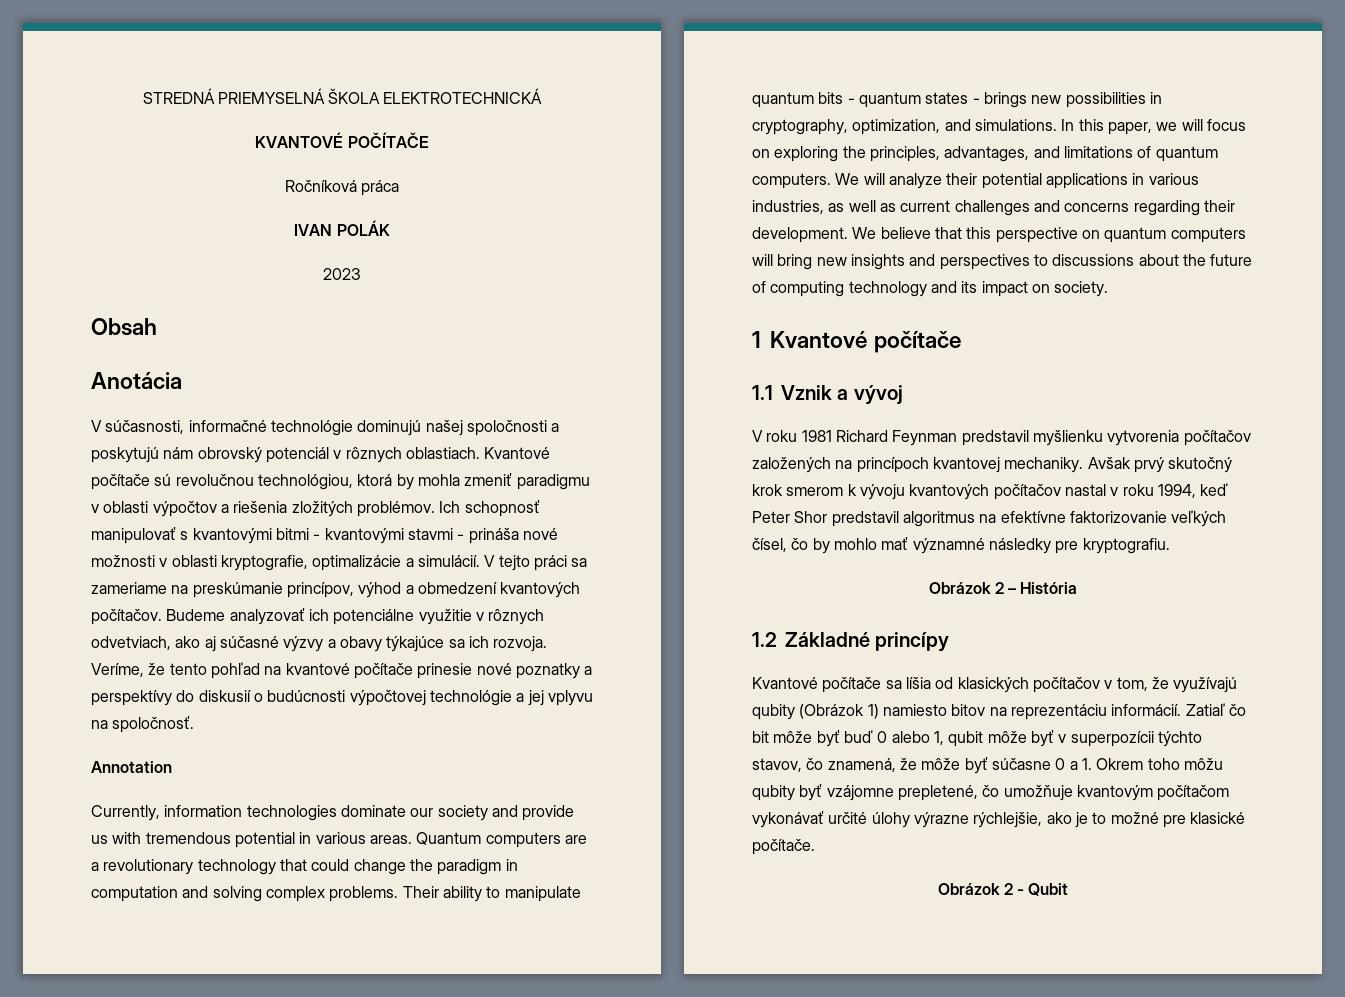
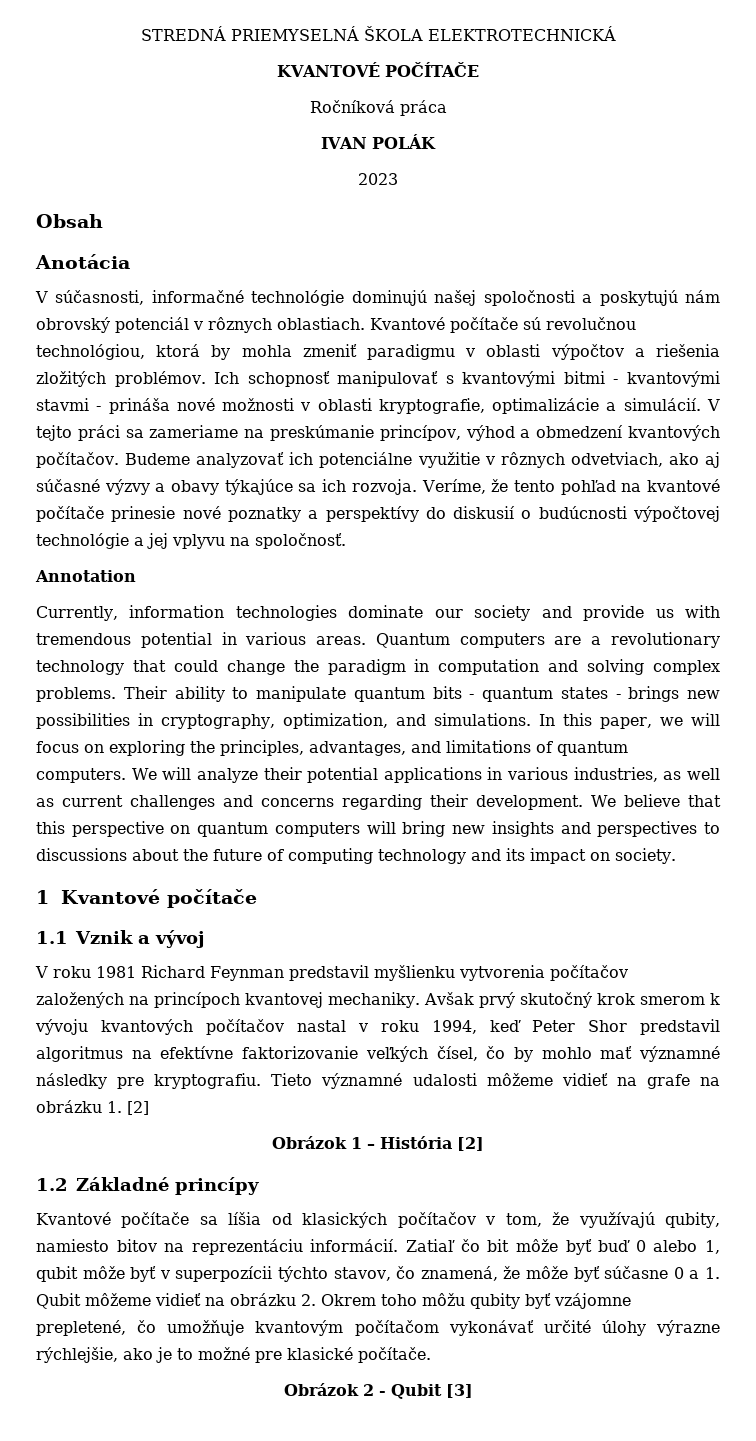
- Avšak prvý skutočný krok smerom k vývoju kvantových počítačov nastal v roku 1994, keď Peter Shor predstavil algoritmus na efektívne faktorizovanie veľkých čísel, čo by mohlo mať významné následky pre kryptografiu.
- Obrázok 2 – História
+ Avšak prvý skutočný krok smerom k vývoju kvantových počítačov nastal v roku 1994, keď Peter Shor predstavil algoritmus na efektívne faktorizovanie veľkých čísel, čo by mohlo mať významné následky pre kryptografiu. Tieto významné udalosti môžeme vidieť na grafe na obrázku 1. [2]
+ Obrázok 1 – História [2]
- Kvantové počítače sa líšia od klasických počítačov v tom, že využívajú qubity (Obrázok 1) namiesto bitov na reprezentáciu informácií.
+ Kvantové počítače sa líšia od klasických počítačov v tom, že využívajú qubity, namiesto bitov na reprezentáciu informácií.
- Zatiaľ čo bit môže byť buď 0 alebo 1, qubit môže byť v superpozícii týchto stavov, čo znamená, že môže byť súčasne 0 a 1. Okrem toho môžu qubity byť vzájomne prepletené, čo umožňuje kvantovým počítačom vykonávať určité úlohy výrazne rýchlejšie, ako je to možné pre klasické počítače.
+ Zatiaľ čo bit môže byť buď 0 alebo 1, qubit môže byť v superpozícii týchto stavov, čo znamená, že môže byť súčasne 0 a 1. Qubit môžeme vidieť na obrázku 2. Okrem toho môžu qubity byť vzájomne prepletené, čo umožňuje kvantovým počítačom vykonávať určité úlohy výrazne rýchlejšie, ako je to možné pre klasické počítače.
- Obrázok 2 - Qubit
+ Obrázok 2 - Qubit [3]

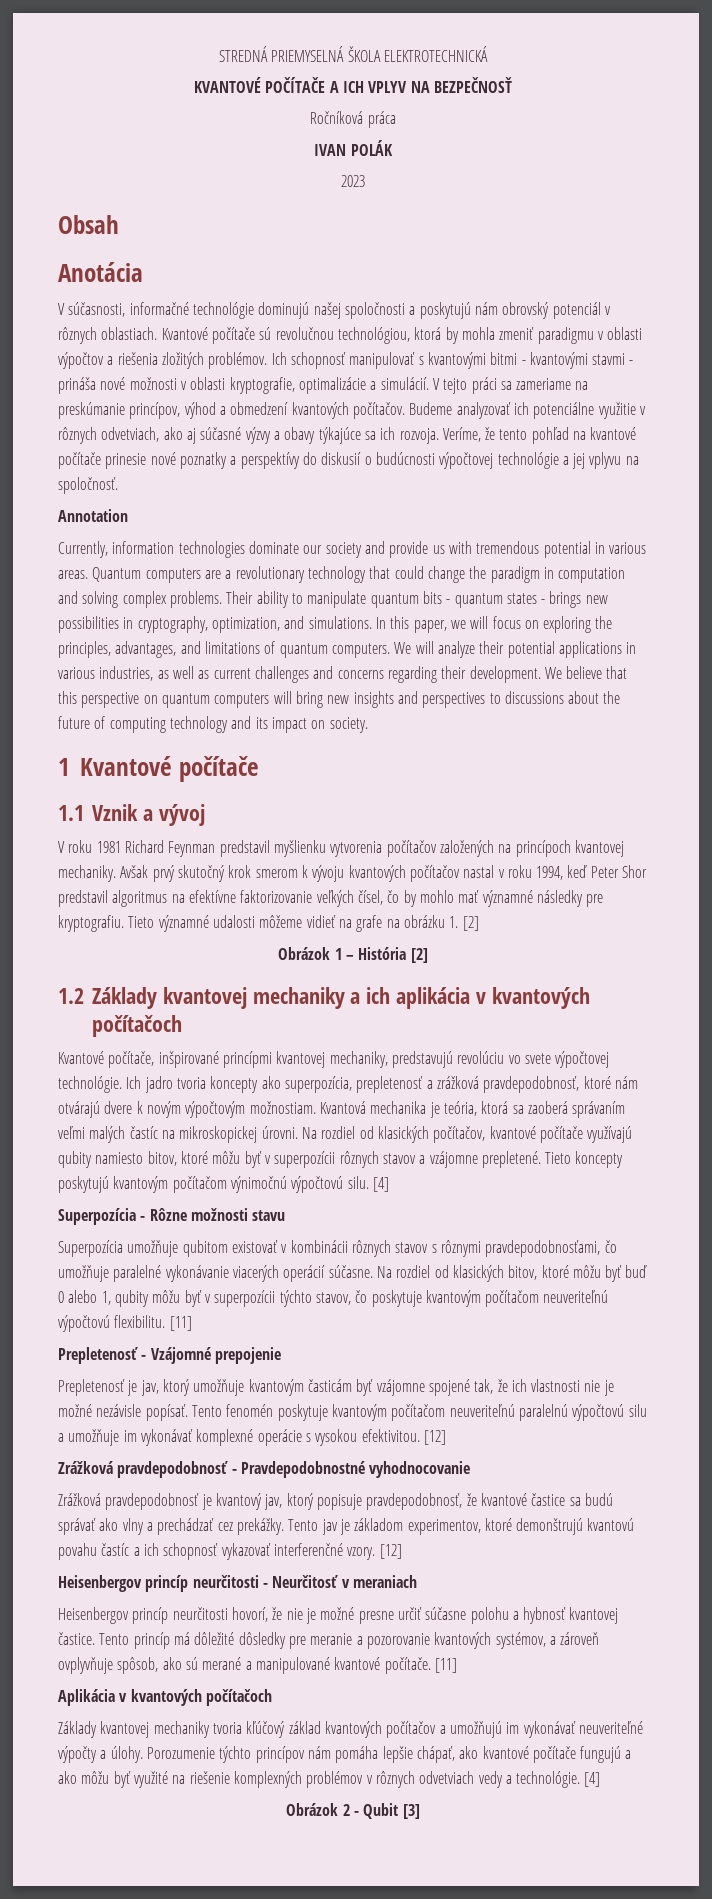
- KVANTOVÉ POČÍTAČE
+ KVANTOVÉ POČÍTAČE A ICH VPLYV NA BEZPEČNOSŤ
- 1.2 Základné princípy
- Kvantové počítače sa líšia od klasických počítačov v tom, že využívajú qubity, namiesto bitov na reprezentáciu informácií. Zatiaľ čo bit môže byť buď 0 alebo 1, qubit môže byť v superpozícii týchto stavov, čo znamená, že môže byť súčasne 0 a 1. Qubit môžeme vidieť na obrázku 2. Okrem toho môžu qubity byť vzájomne prepletené, čo umožňuje kvantovým počítačom vykonávať určité úlohy výrazne rýchlejšie, ako je to možné pre klasické počítače.
+ 1.2 Základy kvantovej mechaniky a ich aplikácia v kvantových počítačoch
+ Kvantové počítače, inšpirované princípmi kvantovej mechaniky, predstavujú revolúciu vo svete výpočtovej technológie. Ich jadro tvoria koncepty ako superpozícia, prepletenosť a zrážková pravdepodobnosť, ktoré nám otvárajú dvere k novým výpočtovým možnostiam. Kvantová mechanika je teória, ktorá sa zaoberá správaním veľmi malých častíc na mikroskopickej úrovni. Na rozdiel od klasických počítačov, kvantové počítače využívajú qubity namiesto bitov, ktoré môžu byť v superpozícii rôznych stavov a vzájomne prepletené. Tieto koncepty poskytujú kvantovým počítačom výnimočnú výpočtovú silu. [4]
+ Superpozícia - Rôzne možnosti stavu
+ Superpozícia umožňuje qubitom existovať v kombinácii rôznych stavov s rôznymi pravdepodobnosťami, čo umožňuje paralelné vykonávanie viacerých operácií súčasne. Na rozdiel od klasických bitov, ktoré môžu byť buď 0 alebo 1, qubity môžu byť v superpozícii týchto stavov, čo poskytuje kvantovým počítačom neuveriteľnú výpočtovú flexibilitu. [11]
+ Prepletenosť - Vzájomné prepojenie
+ Prepletenosť je jav, ktorý umožňuje kvantovým časticám byť vzájomne spojené tak, že ich vlastnosti nie je možné nezávisle popísať. Tento fenomén poskytuje kvantovým počítačom neuveriteľnú paralelnú výpočtovú silu a umožňuje im vykonávať komplexné operácie s vysokou efektivitou. [12]
+ Zrážková pravdepodobnosť - Pravdepodobnostné vyhodnocovanie
+ Zrážková pravdepodobnosť je kvantový jav, ktorý popisuje pravdepodobnosť, že kvantové častice sa budú správať ako vlny a prechádzať cez prekážky. Tento jav je základom experimentov, ktoré demonštrujú kvantovú povahu častíc a ich schopnosť vykazovať interferenčné vzory. [12]
+ Heisenbergov princíp neurčitosti - Neurčitosť v meraniach
+ Heisenbergov princíp neurčitosti hovorí, že nie je možné presne určiť súčasne polohu a hybnosť kvantovej častice. Tento princíp má dôležité dôsledky pre meranie a pozorovanie kvantových systémov, a zároveň ovplyvňuje spôsob, ako sú merané a manipulované kvantové počítače. [11]
+ Aplikácia v kvantových počítačoch
+ Základy kvantovej mechaniky tvoria kľúčový základ kvantových počítačov a umožňujú im vykonávať neuveriteľné výpočty a úlohy. Porozumenie týchto princípov nám pomáha lepšie chápať, ako kvantové počítače fungujú a ako môžu byť využité na riešenie komplexných problémov v rôznych odvetviach vedy a technológie. [4]

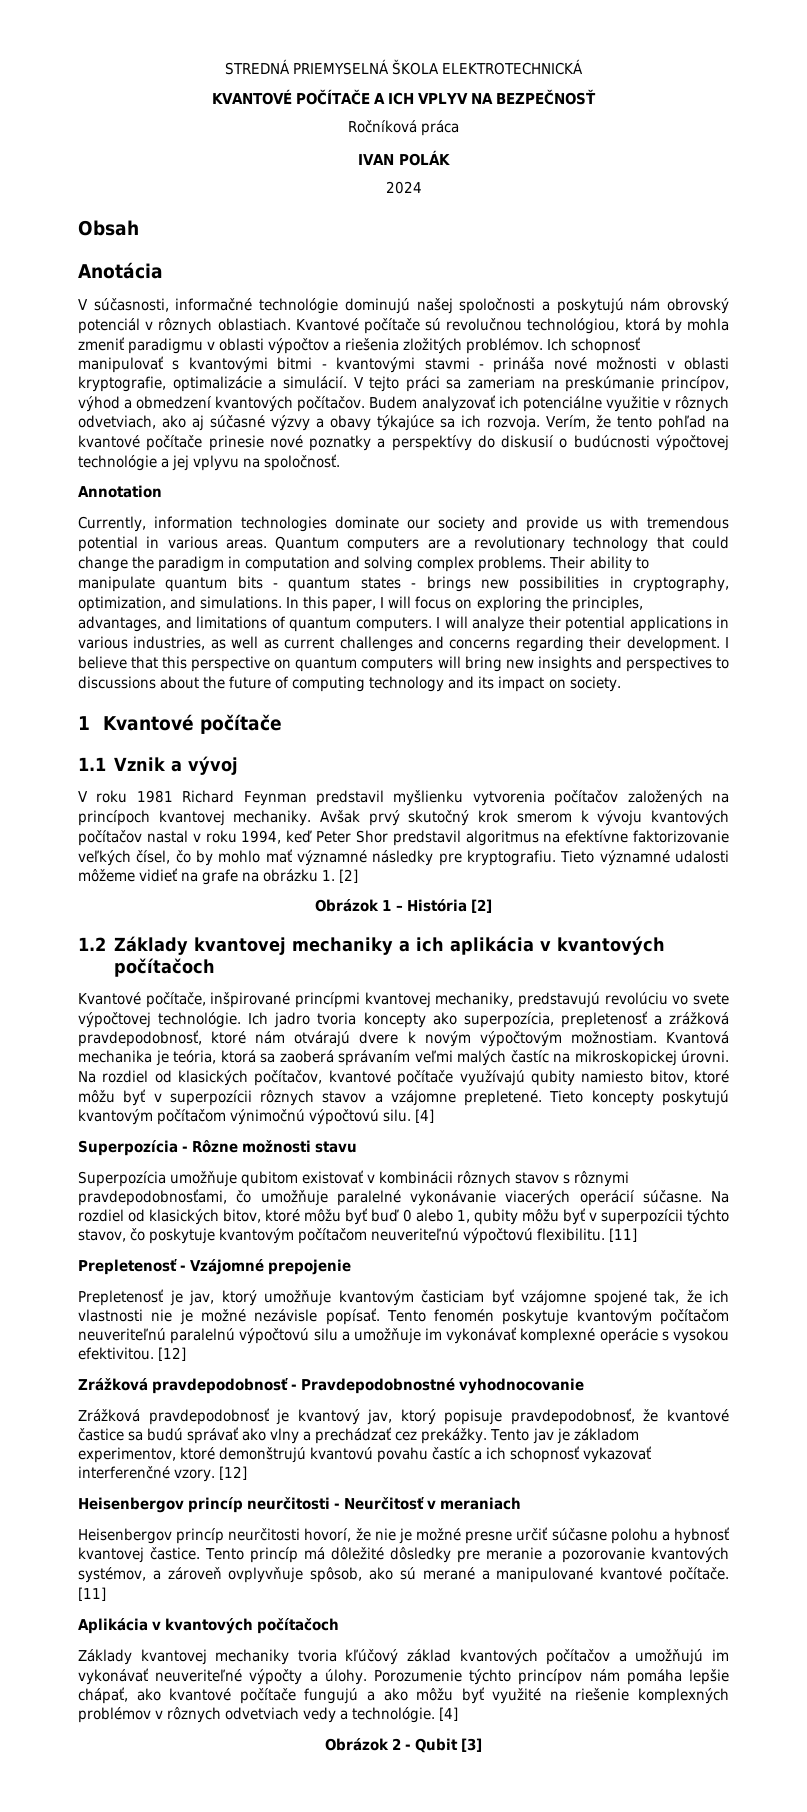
- 2023
+ 2024
- V tejto práci sa zameriame na preskúmanie princípov, výhod a obmedzení kvantových počítačov.
+ V tejto práci sa zameriam na preskúmanie princípov, výhod a obmedzení kvantových počítačov.
- Budeme analyzovať ich potenciálne využitie v rôznych odvetviach, ako aj súčasné výzvy a obavy týkajúce sa ich rozvoja.
+ Budem analyzovať ich potenciálne využitie v rôznych odvetviach, ako aj súčasné výzvy a obavy týkajúce sa ich rozvoja.
- Veríme, že tento pohľad na kvantové počítače prinesie nové poznatky a perspektívy do diskusií o budúcnosti výpočtovej technológie a jej vplyvu na spoločnosť.
+ Verím, že tento pohľad na kvantové počítače prinesie nové poznatky a perspektívy do diskusií o budúcnosti výpočtovej technológie a jej vplyvu na spoločnosť.
- In this paper, we will focus on exploring the principles, advantages, and limitations of quantum computers.
+ In this paper, I will focus on exploring the principles, advantages, and limitations of quantum computers.
- We will analyze their potential applications in various industries, as well as current challenges and concerns regarding their development.
+ I will analyze their potential applications in various industries, as well as current challenges and concerns regarding their development.
- We believe that this perspective on quantum computers will bring new insights and perspectives to discussions about the future of computing technology and its impact on society.
+ I believe that this perspective on quantum computers will bring new insights and perspectives to discussions about the future of computing technology and its impact on society.
- Prepletenosť je jav, ktorý umožňuje kvantovým časticám byť vzájomne spojené tak, že ich vlastnosti nie je možné nezávisle popísať.
+ Prepletenosť je jav, ktorý umožňuje kvantovým časticiam byť vzájomne spojené tak, že ich vlastnosti nie je možné nezávisle popísať.

